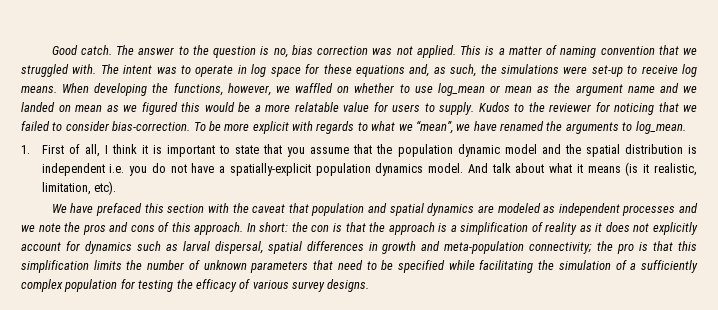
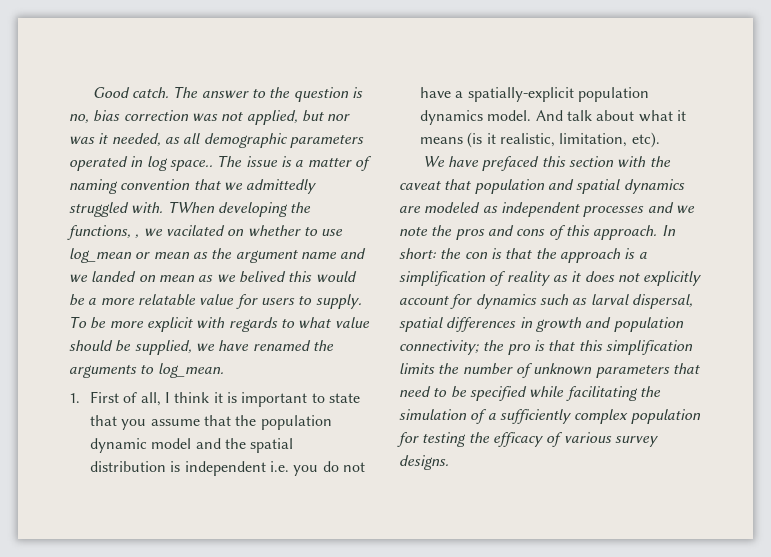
- The answer to the question is no, bias correction was not applied. This is a matter of naming convention that we struggled with.
+ The answer to the question is no, bias correction was not applied, but nor was it needed, as all demographic parameters operated in log space.. The issue is a matter of naming convention that we admittedly struggled with.
- The intent was to operate in log space for these equations and, as such, the simulations were set-up to receive log means. When developing the functions, however, we waffled on whether to use log_mean or mean as the argument name and we landed on mean as we figured this would be a more relatable value for users to supply.
+ TWhen developing the functions, , we vacilated on whether to use log_mean or mean as the argument name and we landed on mean as we belived this would be a more relatable value for users to supply.
- Kudos to the reviewer for noticing that we failed to consider bias-correction.
- To be more explicit with regards to what we “mean”, we have renamed the arguments to log_mean.
+ To be more explicit with regards to what value should be supplied, we have renamed the arguments to log_mean.
- the con is that the approach is a simplification of reality as it does not explicitly account for dynamics such as larval dispersal, spatial differences in growth and meta-population connectivity;
+ the con is that the approach is a simplification of reality as it does not explicitly account for dynamics such as larval dispersal, spatial differences in growth and population connectivity;

